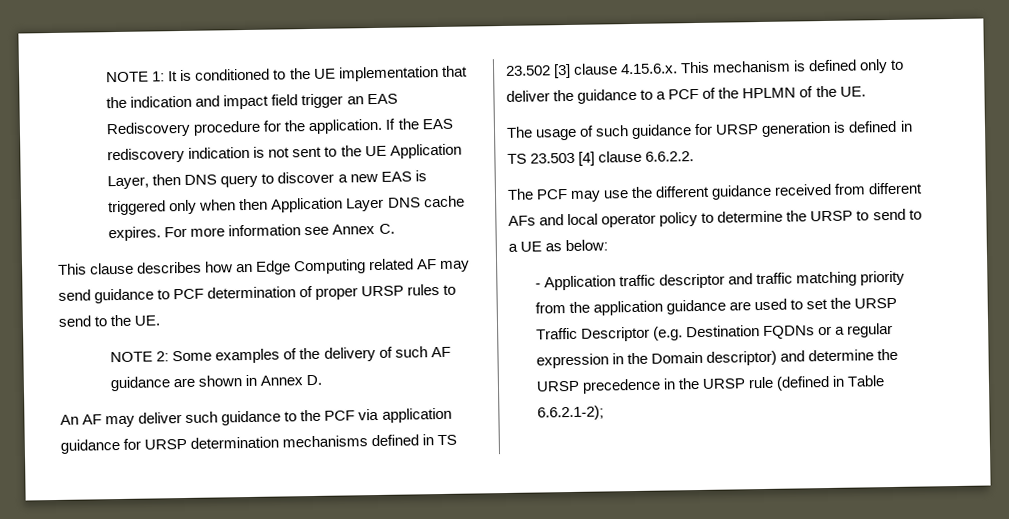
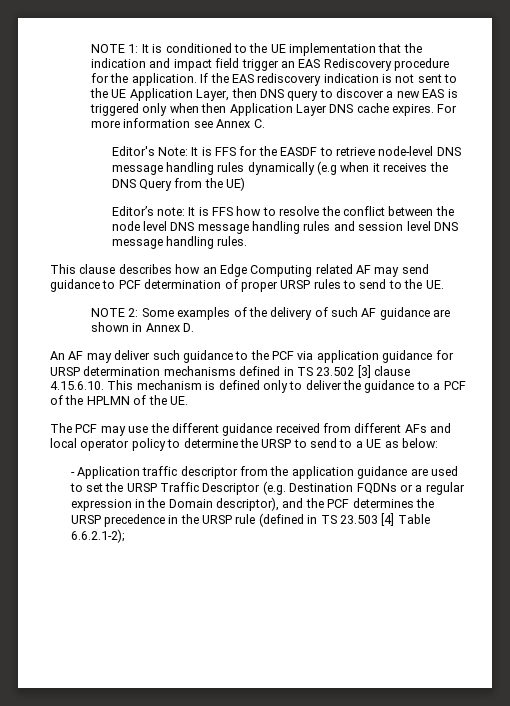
+ Editor's Note: It is FFS for the EASDF to retrieve node-level DNS message handling rules dynamically (e.g when it receives the DNS Query from the UE)
+ Editor’s note: It is FFS how to resolve the conflict between the node level DNS message handling rules and session level DNS message handling rules.
- An AF may deliver such guidance to the PCF via application guidance for URSP determination mechanisms defined in TS 23.502 [3] clause 4.15.6.x. This mechanism is defined only to deliver the guidance to a PCF of the HPLMN of the UE.
+ An AF may deliver such guidance to the PCF via application guidance for URSP determination mechanisms defined in TS 23.502 [3] clause 4.15.6.10. This mechanism is defined only to deliver the guidance to a PCF of the HPLMN of the UE.
- The usage of such guidance for URSP generation is defined in TS 23.503 [4] clause 6.6.2.2.
- - Application traffic descriptor and traffic matching priority from the application guidance are used to set the URSP Traffic Descriptor (e.g. Destination FQDNs or a regular expression in the Domain descriptor) and determine the URSP precedence in the URSP rule (defined in Table 6.6.2.1-2);
+ - Application traffic descriptor from the application guidance are used to set the URSP Traffic Descriptor (e.g. Destination FQDNs or a regular expression in the Domain descriptor), and the PCF determines the URSP precedence in the URSP rule (defined in TS 23.503 [4] Table 6.6.2.1-2);

